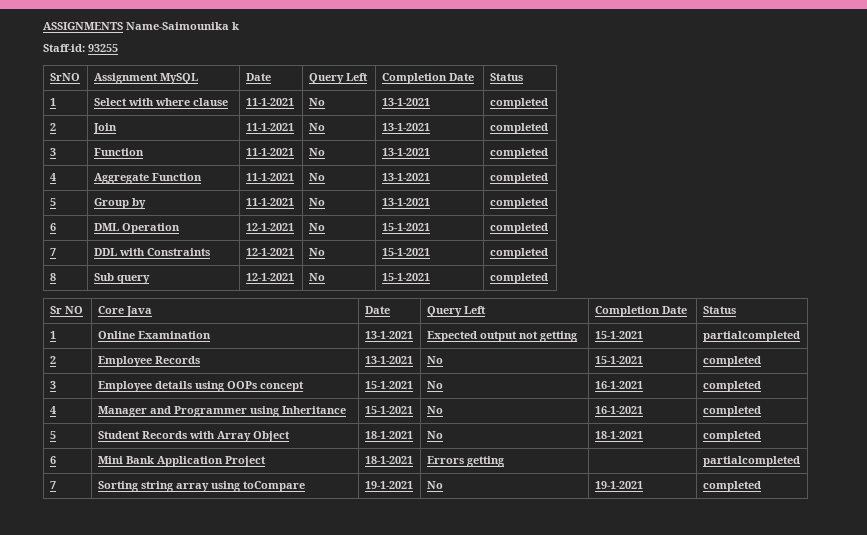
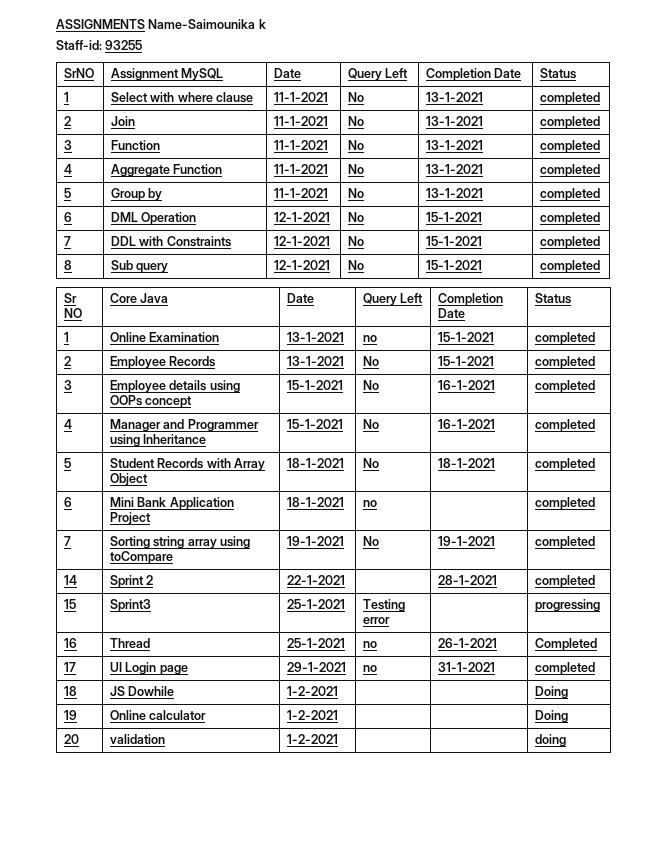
- 1 | Online Examination | 13-1-2021 | Expected output not getting | 15-1-2021 | partialcompleted
+ 1 | Online Examination | 13-1-2021 | no | 15-1-2021 | completed
- 6 | Mini Bank Application Project | 18-1-2021 | Errors getting | | partialcompleted
+ 6 | Mini Bank Application Project | 18-1-2021 | no | | completed
+ 14 | Sprint 2 | 22-1-2021 | | 28-1-2021 | completed
+ 15 | Sprint3 | 25-1-2021 | Testing error | | progressing
+ 16 | Thread | 25-1-2021 | no | 26-1-2021 | Completed
+ 17 | UI Login page | 29-1-2021 | no | 31-1-2021 | completed
+ 18 | JS Dowhile | 1-2-2021 | | | Doing
+ 19 | Online calculator | 1-2-2021 | | | Doing
+ 20 | validation | 1-2-2021 | | | doing

